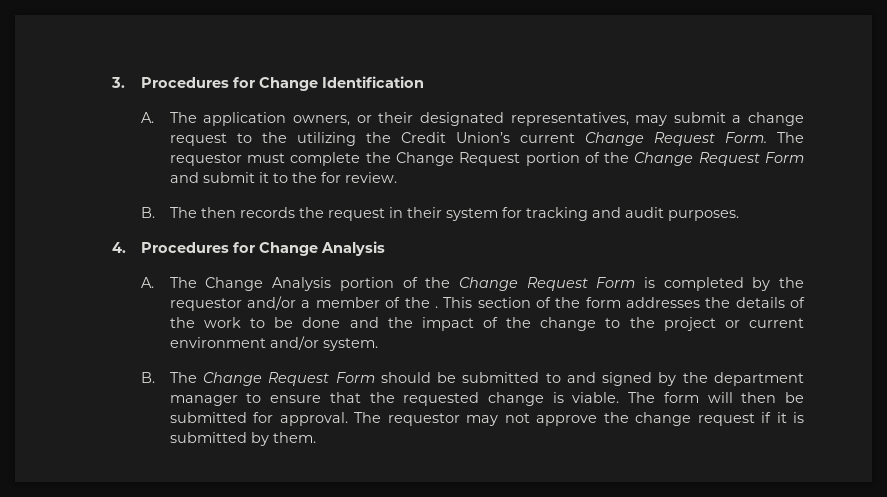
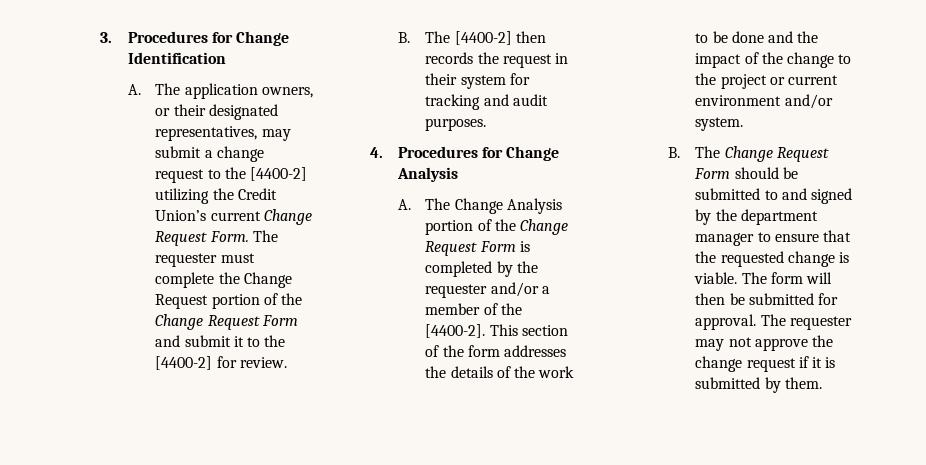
- A. The application owners, or their designated representatives, may submit a change request to the utilizing the Credit Union’s current Change Request Form.
+ A. The application owners, or their designated representatives, may submit a change request to the [4400-2] utilizing the Credit Union’s current Change Request Form.
- The requestor must complete the Change Request portion of the Change Request Form and submit it to the for review.
+ The requester must complete the Change Request portion of the Change Request Form and submit it to the [4400-2] for review.
- B. The then records the request in their system for tracking and audit purposes.
+ B. The [4400-2] then records the request in their system for tracking and audit purposes.
- A. The Change Analysis portion of the Change Request Form is completed by the requestor and/or a member of the .
+ A. The Change Analysis portion of the Change Request Form is completed by the requester and/or a member of the [4400-2].
- The requestor may not approve the change request if it is submitted by them.
+ The requester may not approve the change request if it is submitted by them.

